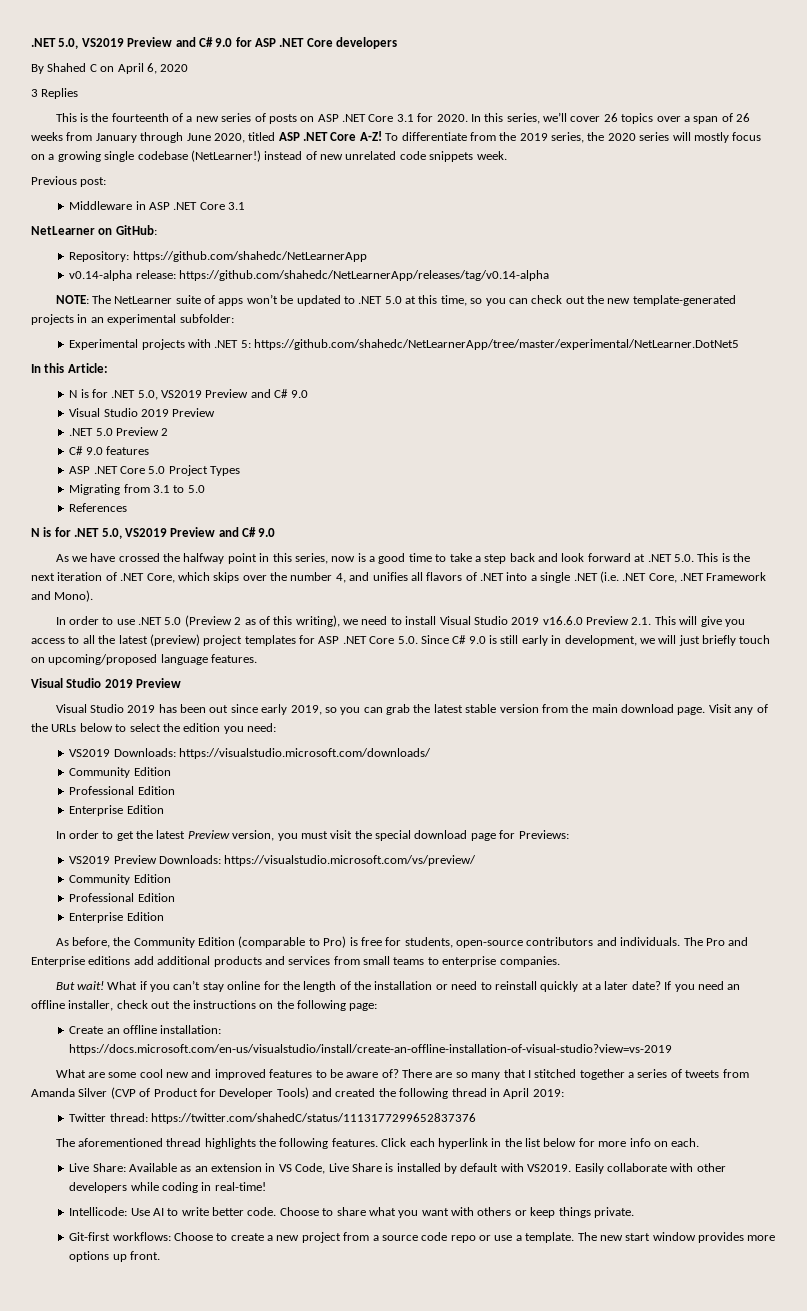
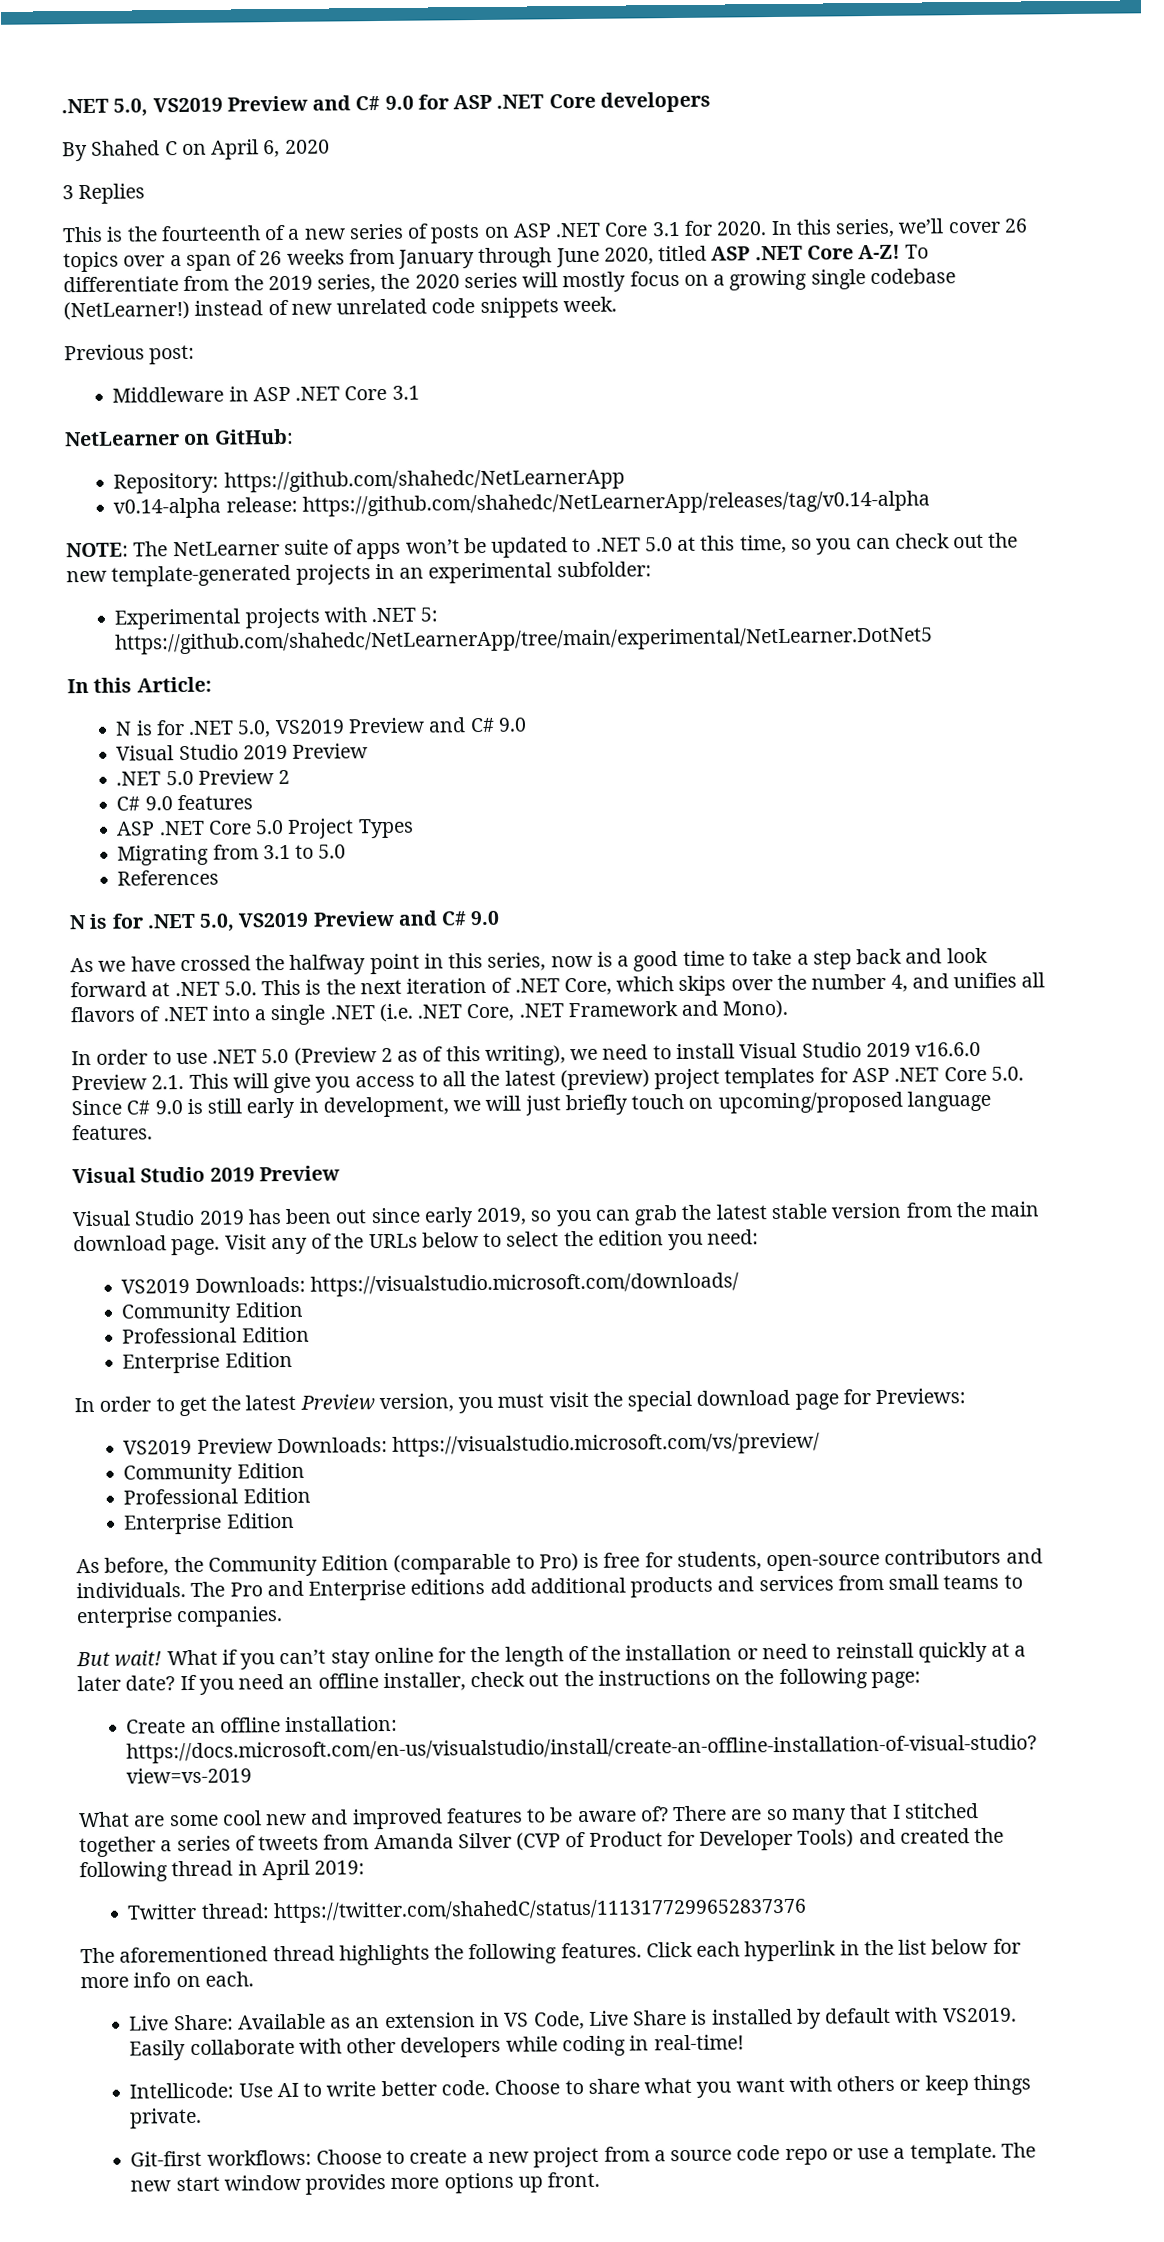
- Experimental projects with .NET 5: https://github.com/shahedc/NetLearnerApp/tree/master/experimental/NetLearner.DotNet5
+ Experimental projects with .NET 5: https://github.com/shahedc/NetLearnerApp/tree/main/experimental/NetLearner.DotNet5

